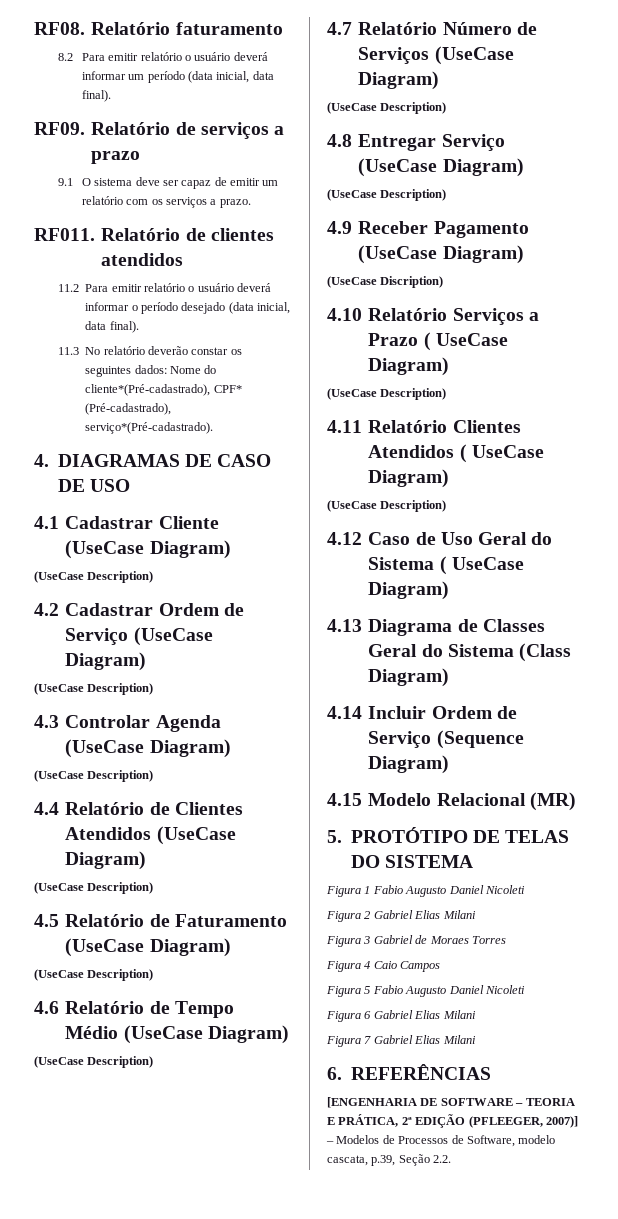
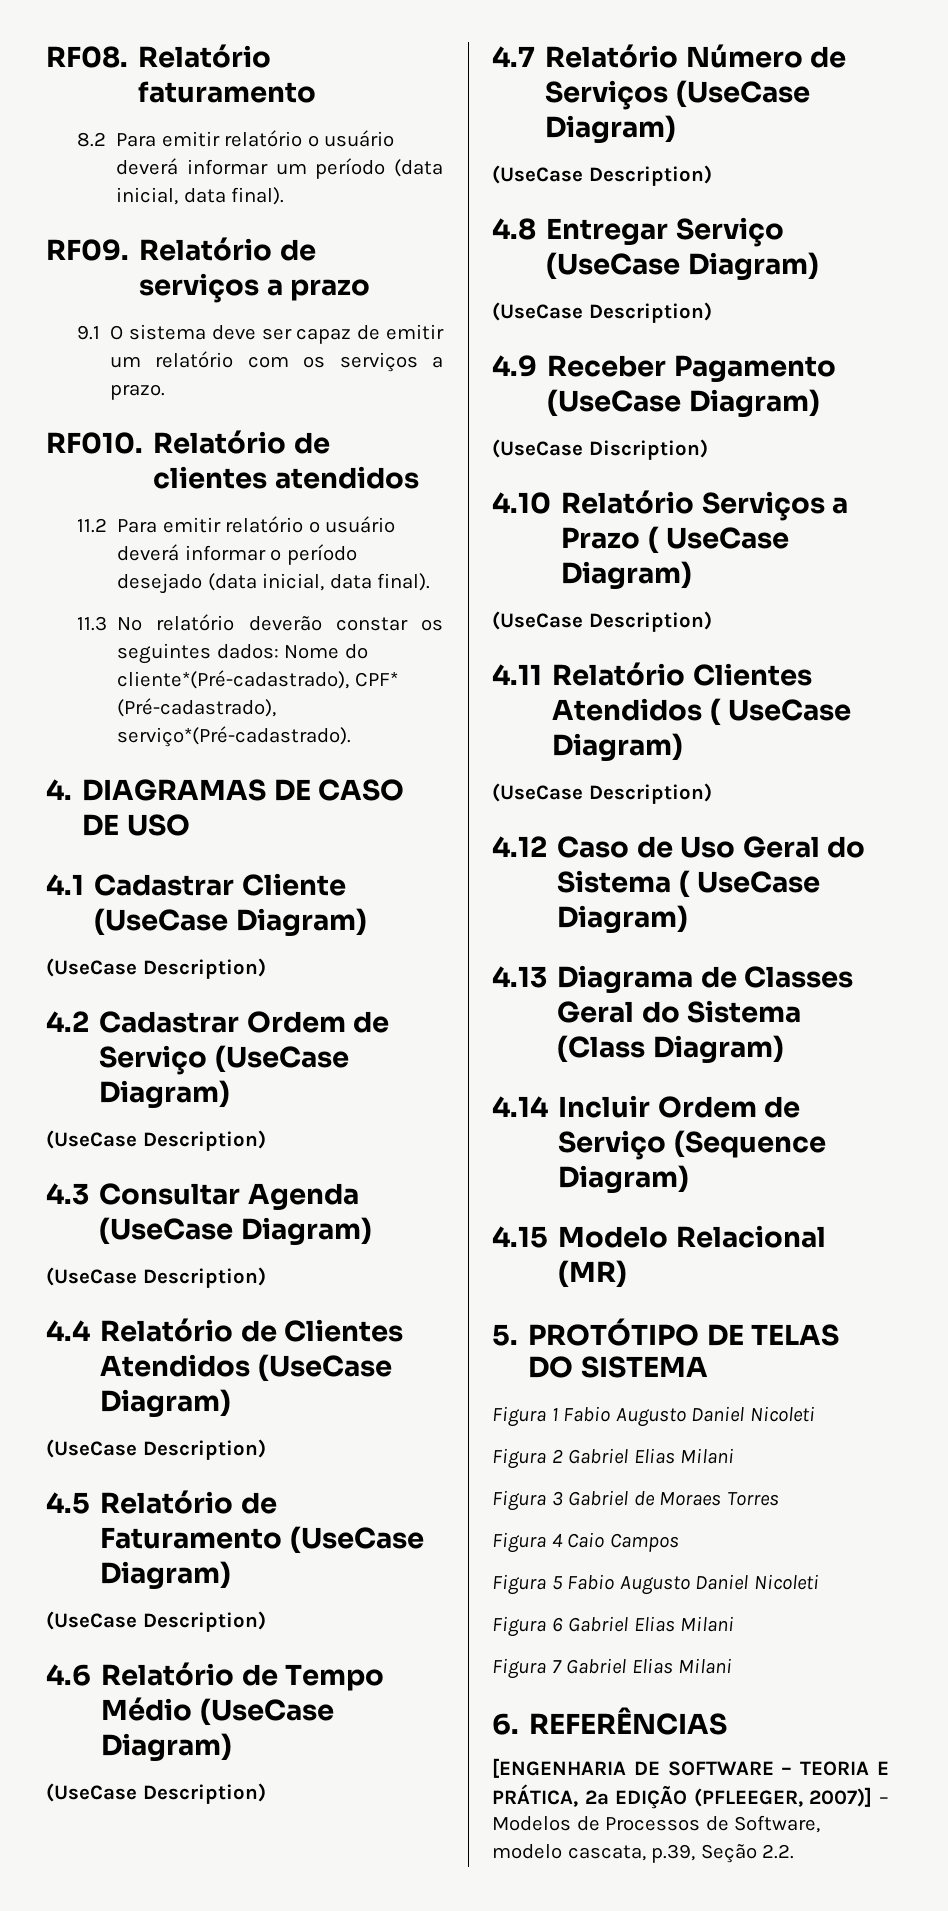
- RF011.
+ RF010.
- 4.3 Controlar Agenda (UseCase Diagram)
+ 4.3 Consultar Agenda (UseCase Diagram)

